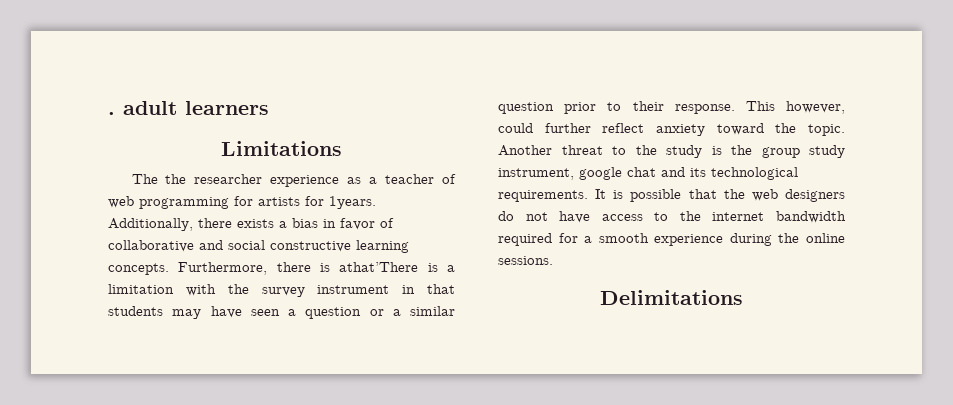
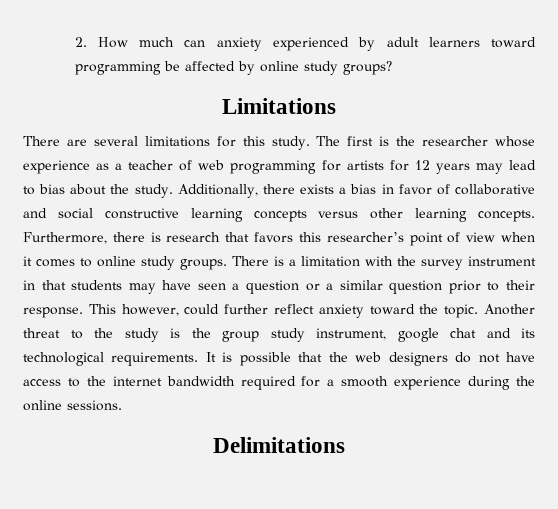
- . adult learners
+ 2. How much can anxiety experienced by adult learners toward programming be affected by online study groups?
  Limitations
- The the researcher experience as a teacher of web programming for artists for 1years.
+ There are several limitations for this study. The first is the researcher whose experience as a teacher of web programming for artists for 12 years may lead to bias about the study.
- Additionally, there exists a bias in favor of collaborative and social constructive learning concepts. Furthermore, there is athat’There is a limitation with the survey instrument in that students may have seen a question or a similar question prior to their response.
+ Additionally, there exists a bias in favor of collaborative and social constructive learning concepts versus other learning concepts. Furthermore, there is research that favors this researcher’s point of view when it comes to online study groups. There is a limitation with the survey instrument in that students may have seen a question or a similar question prior to their response.

